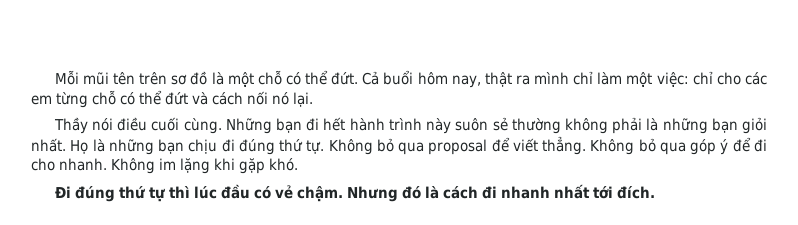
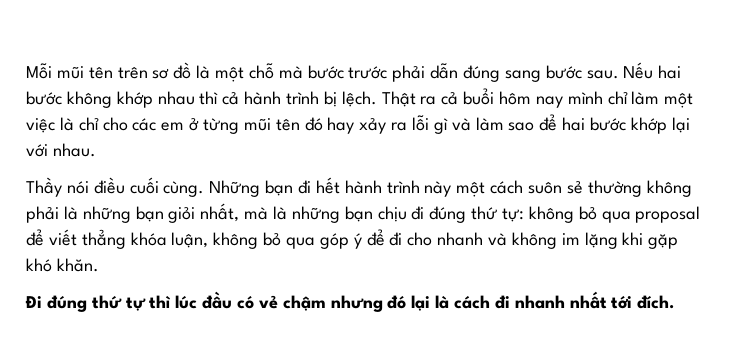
- Mỗi mũi tên trên sơ đồ là một chỗ có thể đứt. Cả buổi hôm nay, thật ra mình chỉ làm một việc: chỉ cho các em từng chỗ có thể đứt và cách nối nó lại.
+ Mỗi mũi tên trên sơ đồ là một chỗ mà bước trước phải dẫn đúng sang bước sau. Nếu hai bước không khớp nhau thì cả hành trình bị lệch. Thật ra cả buổi hôm nay mình chỉ làm một việc là chỉ cho các em ở từng mũi tên đó hay xảy ra lỗi gì và làm sao để hai bước khớp lại với nhau.
- Những bạn đi hết hành trình này suôn sẻ thường không phải là những bạn giỏi nhất. Họ là những bạn chịu đi đúng thứ tự. Không bỏ qua proposal để viết thẳng. Không bỏ qua góp ý để đi cho nhanh. Không im lặng khi gặp khó.
+ Những bạn đi hết hành trình này một cách suôn sẻ thường không phải là những bạn giỏi nhất, mà là những bạn chịu đi đúng thứ tự: không bỏ qua proposal để viết thẳng khóa luận, không bỏ qua góp ý để đi cho nhanh và không im lặng khi gặp khó khăn.
- Đi đúng thứ tự thì lúc đầu có vẻ chậm. Nhưng đó là cách đi nhanh nhất tới đích.
+ Đi đúng thứ tự thì lúc đầu có vẻ chậm nhưng đó lại là cách đi nhanh nhất tới đích.

